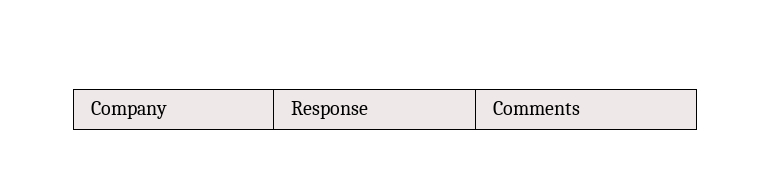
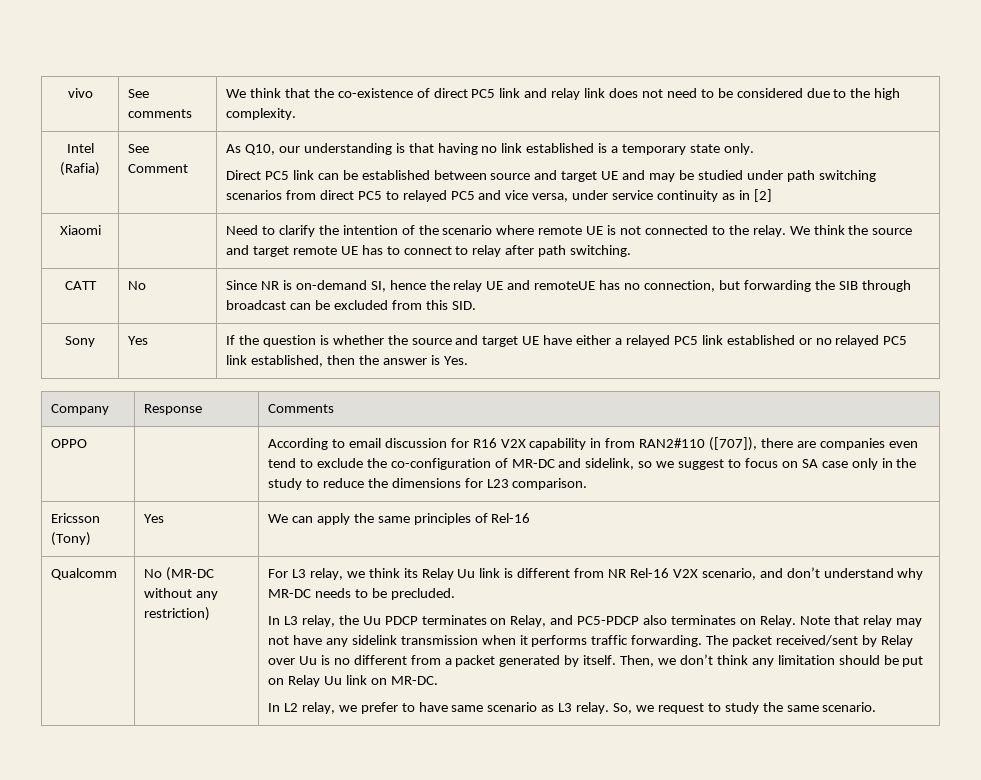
+ vivo | See comments | We think that the co-existence of direct PC5 link and relay link does not need to be considered due to the high complexity.
+ Intel (Rafia) | See Comment | As Q10, our understanding is that having no link established is a temporary state only.
+ Direct PC5 link can be established between source and target UE and may be studied under path switching scenarios from direct PC5 to relayed PC5 and vice versa, under service continuity as in [2]
+ Xiaomi | | Need to clarify the intention of the scenario where remote UE is not connected to the relay. We think the source and target remote UE has to connect to relay after path switching.
+ CATT | No | Since NR is on-demand SI, hence the relay UE and remoteUE has no connection, but forwarding the SIB through broadcast can be excluded from this SID.
+ Sony | Yes | If the question is whether the source and target UE have either a relayed PC5 link established or no relayed PC5 link established, then the answer is Yes.
  Company | Response | Comments
+ OPPO | | According to email discussion for R16 V2X capability in from RAN2#110 ([707]), there are companies even tend to exclude the co-configuration of MR-DC and sidelink, so we suggest to focus on SA case only in the study to reduce the dimensions for L23 comparison.
+ Ericsson (Tony) | Yes | We can apply the same principles of Rel-16
+ Qualcomm | No (MR-DC without any restriction) | For L3 relay, we think its Relay Uu link is different from NR Rel-16 V2X scenario, and don’t understand why MR-DC needs to be precluded.
+ In L3 relay, the Uu PDCP terminates on Relay, and PC5-PDCP also terminates on Relay. Note that relay may not have any sidelink transmission when it performs traffic forwarding. The packet received/sent by Relay over Uu is no different from a packet generated by itself. Then, we don’t think any limitation should be put on Relay Uu link on MR-DC.
+ In L2 relay, we prefer to have same scenario as L3 relay. So, we request to study the same scenario.

